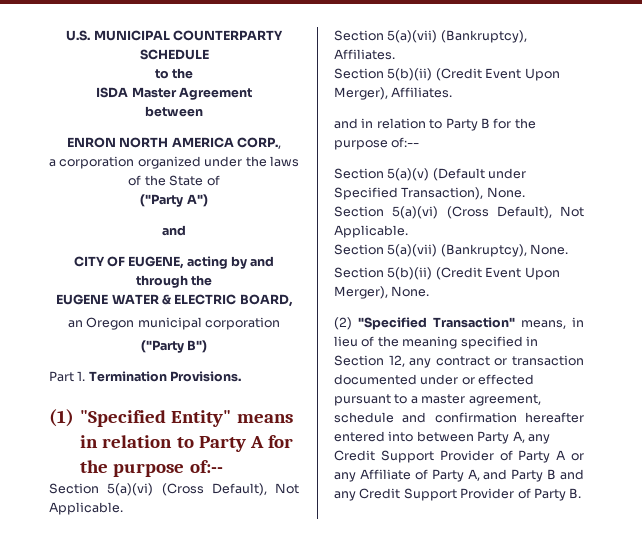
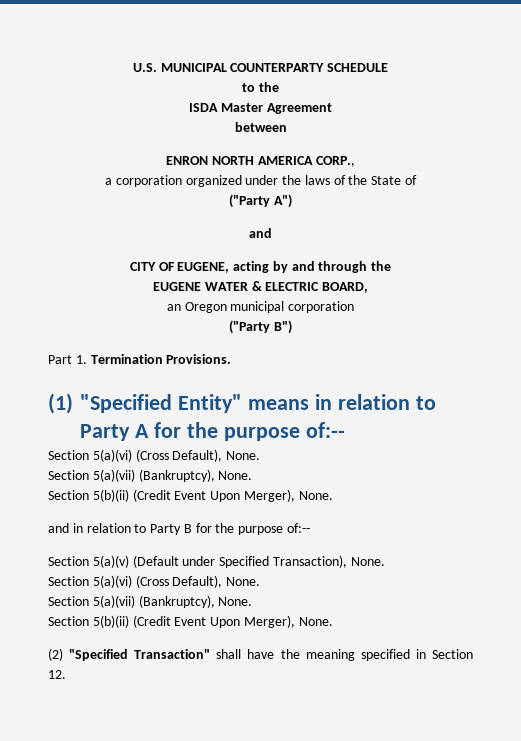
  (1) "Specified Entity" means in relation to Party A for the purpose of:--
- Section 5(a)(vi) (Cross Default), Not Applicable.
- Section 5(a)(vii) (Bankruptcy), Affiliates.
- Section 5(b)(ii) (Credit Event Upon Merger), Affiliates.
+ Section 5(a)(vi) (Cross Default), None.
+ Section 5(a)(vii) (Bankruptcy), None.
+ Section 5(b)(ii) (Credit Event Upon Merger), None.
  Section 5(a)(v) (Default under Specified Transaction), None.
- Section 5(a)(vi) (Cross Default), Not Applicable.
+ Section 5(a)(vi) (Cross Default), None.
- (2) "Specified Transaction" means, in lieu of the meaning specified in Section 12, any contract or transaction documented under or effected pursuant to a master agreement, schedule and confirmation hereafter entered into between Party A, any Credit Support Provider of Party A or any Affiliate of Party A, and Party B and any Credit Support Provider of Party B.
+ (2) "Specified Transaction" shall have the meaning specified in Section 12.

